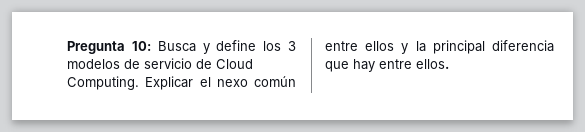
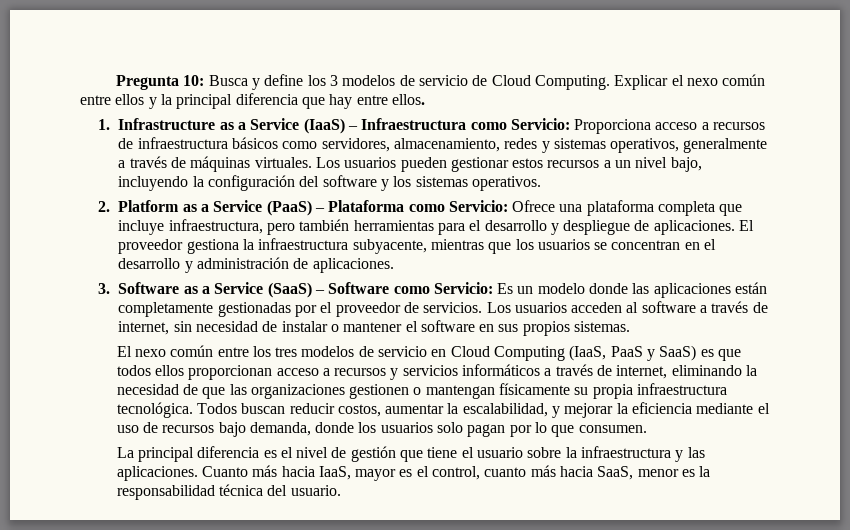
+ 1. Infrastructure as a Service (IaaS) – Infraestructura como Servicio: Proporciona acceso a recursos de infraestructura básicos como servidores, almacenamiento, redes y sistemas operativos, generalmente a través de máquinas virtuales. Los usuarios pueden gestionar estos recursos a un nivel bajo, incluyendo la configuración del software y los sistemas operativos.
+ 2. Platform as a Service (PaaS) – Plataforma como Servicio: Ofrece una plataforma completa que incluye infraestructura, pero también herramientas para el desarrollo y despliegue de aplicaciones. El proveedor gestiona la infraestructura subyacente, mientras que los usuarios se concentran en el desarrollo y administración de aplicaciones.
+ 3. Software as a Service (SaaS) – Software como Servicio: Es un modelo donde las aplicaciones están completamente gestionadas por el proveedor de servicios. Los usuarios acceden al software a través de internet, sin necesidad de instalar o mantener el software en sus propios sistemas.
+ El nexo común entre los tres modelos de servicio en Cloud Computing (IaaS, PaaS y SaaS) es que todos ellos proporcionan acceso a recursos y servicios informáticos a través de internet, eliminando la necesidad de que las organizaciones gestionen o mantengan físicamente su propia infraestructura tecnológica. Todos buscan reducir costos, aumentar la escalabilidad, y mejorar la eficiencia mediante el uso de recursos bajo demanda, donde los usuarios solo pagan por lo que consumen.
+ La principal diferencia es el nivel de gestión que tiene el usuario sobre la infraestructura y las aplicaciones. Cuanto más hacia IaaS, mayor es el control, cuanto más hacia SaaS, menor es la responsabilidad técnica del usuario.

